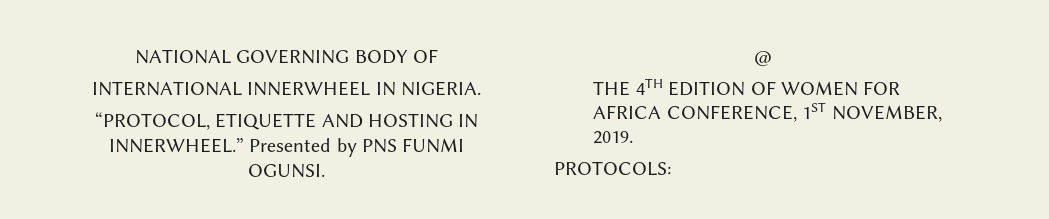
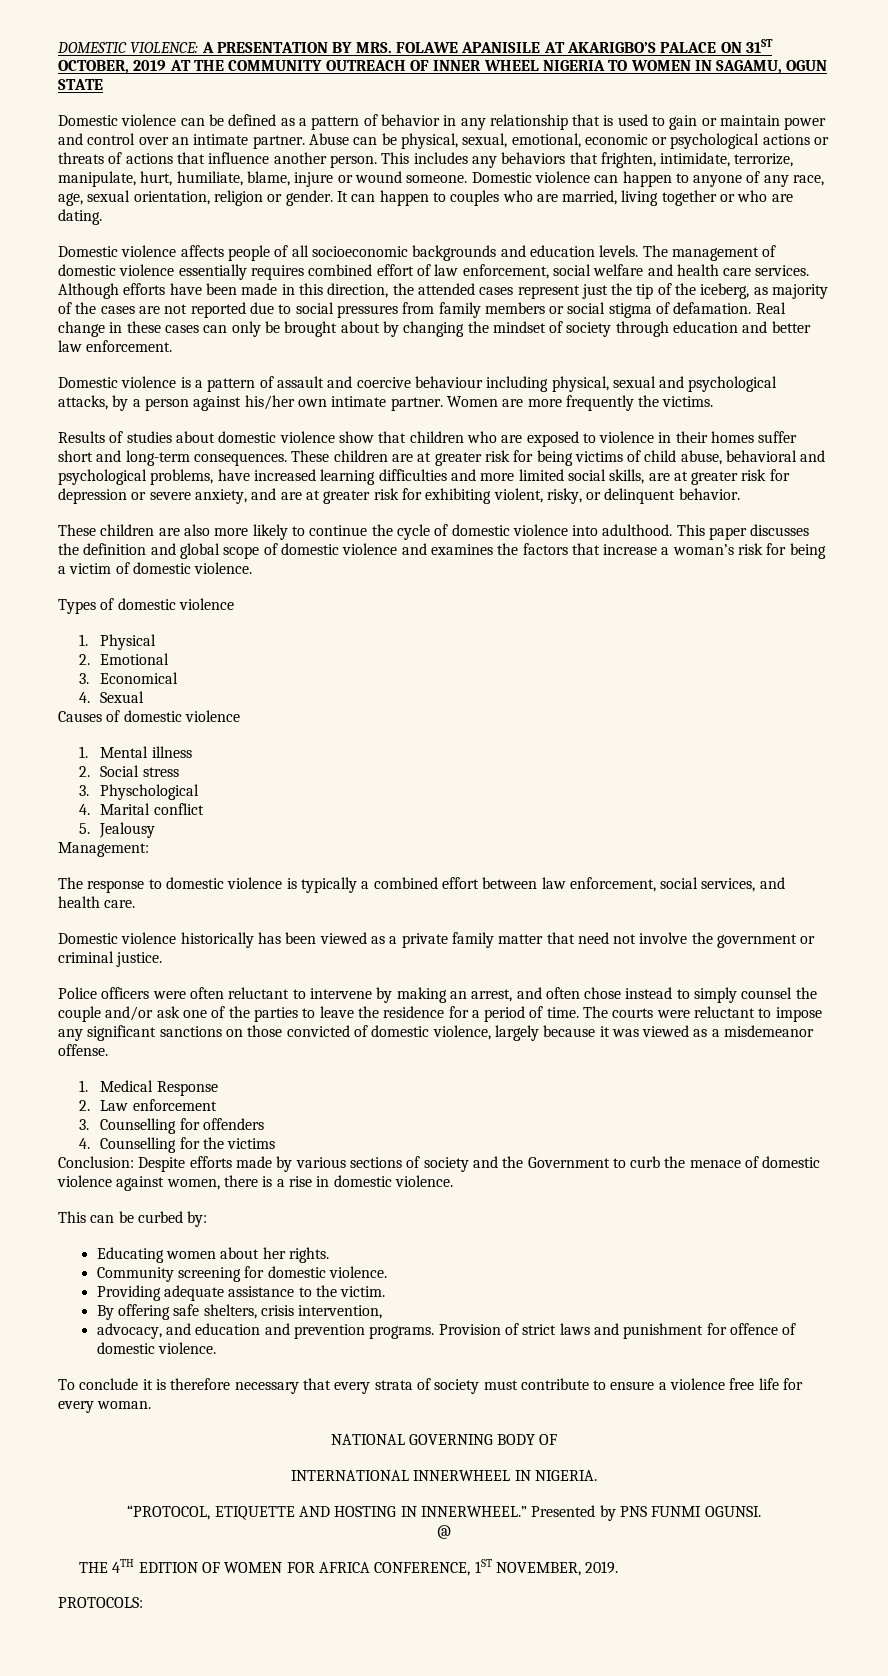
+ DOMESTIC VIOLENCE: A PRESENTATION BY MRS. FOLAWE APANISILE AT AKARIGBO’S PALACE ON 31ST OCTOBER, 2019 AT THE COMMUNITY OUTREACH OF INNER WHEEL NIGERIA TO WOMEN IN SAGAMU, OGUN STATE
+ Domestic violence can be defined as a pattern of behavior in any relationship that is used to gain or maintain power and control over an intimate partner. Abuse can be physical, sexual, emotional, economic or psychological actions or threats of actions that influence another person. This includes any behaviors that frighten, intimidate, terrorize, manipulate, hurt, humiliate, blame, injure or wound someone. Domestic violence can happen to anyone of any race, age, sexual orientation, religion or gender. It can happen to couples who are married, living together or who are dating.
+ Domestic violence affects people of all socioeconomic backgrounds and education levels. The management of domestic violence essentially requires combined effort of law enforcement, social welfare and health care services. Although efforts have been made in this direction, the attended cases represent just the tip of the iceberg, as majority of the cases are not reported due to social pressures from family members or social stigma of defamation. Real change in these cases can only be brought about by changing the mindset of society through education and better law enforcement.
+ Domestic violence is a pattern of assault and coercive behaviour including physical, sexual and psychological attacks, by a person against his/her own intimate partner. Women are more frequently the victims.
+ Results of studies about domestic violence show that children who are exposed to violence in their homes suffer short and long-term consequences. These children are at greater risk for being victims of child abuse, behavioral and psychological problems, have increased learning difficulties and more limited social skills, are at greater risk for depression or severe anxiety, and are at greater risk for exhibiting violent, risky, or delinquent behavior.
+ These children are also more likely to continue the cycle of domestic violence into adulthood. This paper discusses the definition and global scope of domestic violence and examines the factors that increase a woman’s risk for being a victim of domestic violence.
+ Types of domestic violence
+ 1. Physical
+ 2. Emotional
+ 3. Economical
+ 4. Sexual
+ Causes of domestic violence
+ 1. Mental illness
+ 2. Social stress
+ 3. Physchological
+ 4. Marital conflict
+ 5. Jealousy
+ Management:
+ The response to domestic violence is typically a combined effort between law enforcement, social services, and health care.
+ Domestic violence historically has been viewed as a private family matter that need not involve the government or criminal justice.
+ Police officers were often reluctant to intervene by making an arrest, and often chose instead to simply counsel the couple and/or ask one of the parties to leave the residence for a period of time. The courts were reluctant to impose any significant sanctions on those convicted of domestic violence, largely because it was viewed as a misdemeanor offense.
+ 1. Medical Response
+ 2. Law enforcement
+ 3. Counselling for offenders
+ 4. Counselling for the victims
+ Conclusion: Despite efforts made by various sections of society and the Government to curb the menace of domestic violence against women, there is a rise in domestic violence.
+ This can be curbed by:
+ Educating women about her rights.
+ Community screening for domestic violence.
+ Providing adequate assistance to the victim.
+ By offering safe shelters, crisis intervention,
+ advocacy, and education and prevention programs. Provision of strict laws and punishment for offence of domestic violence.
+ To conclude it is therefore necessary that every strata of society must contribute to ensure a violence free life for every woman.

